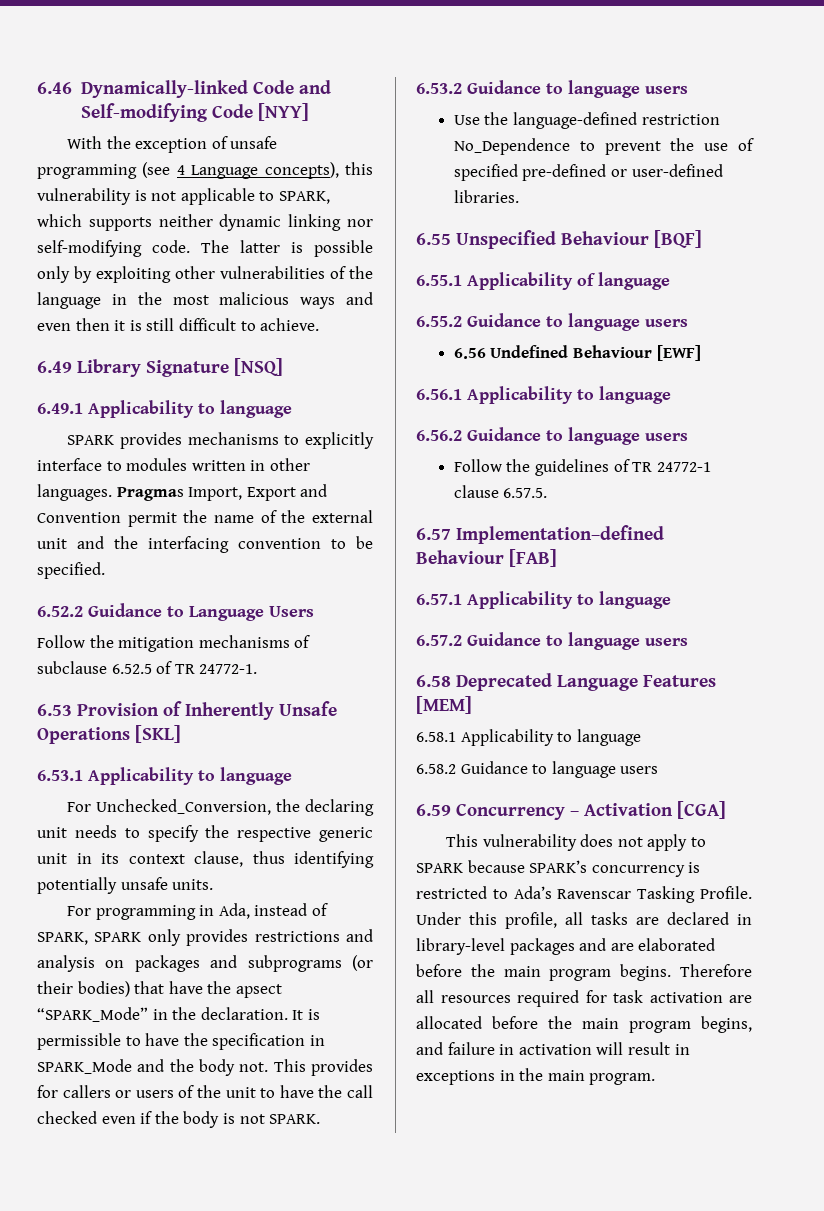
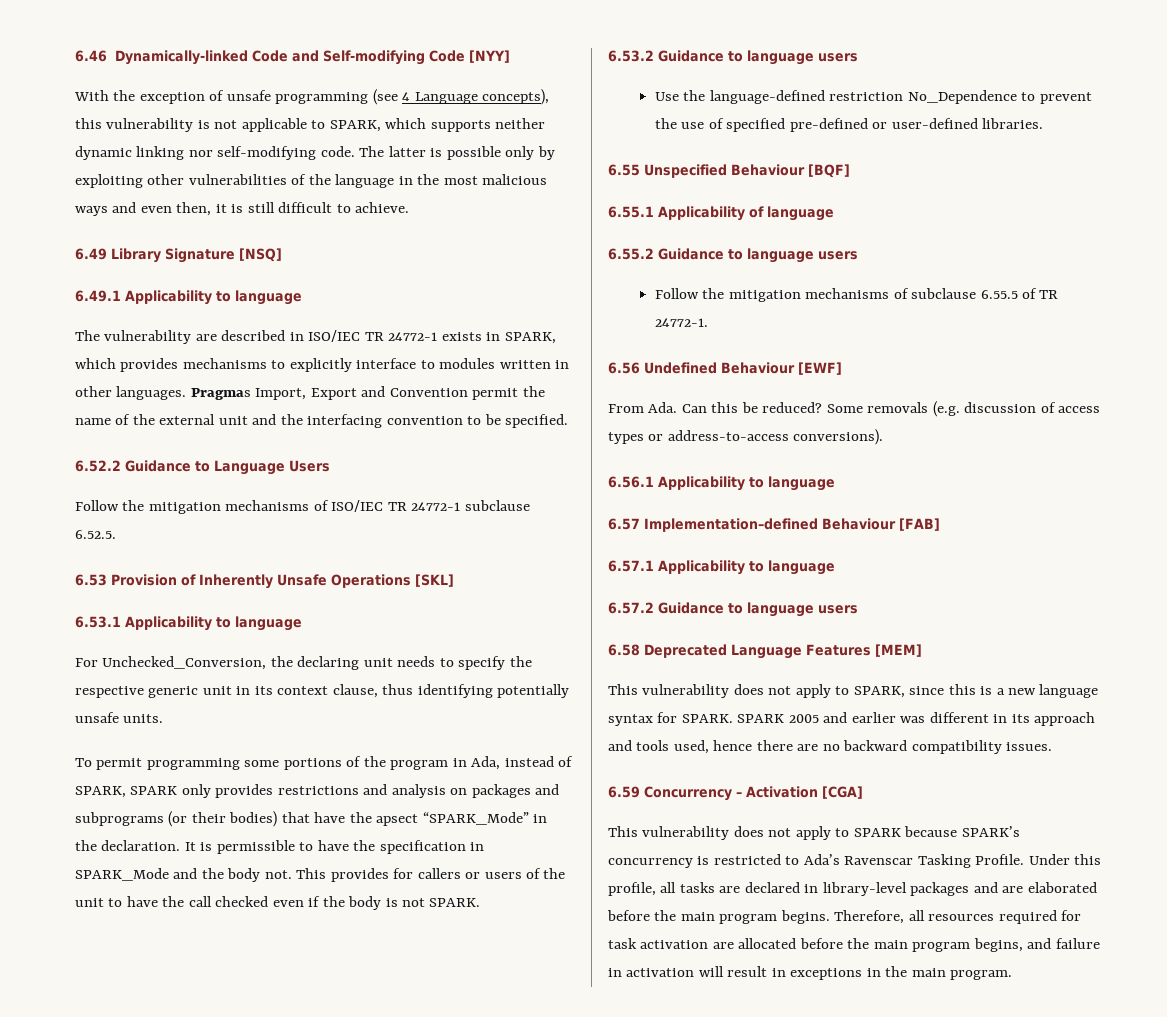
- The latter is possible only by exploiting other vulnerabilities of the language in the most malicious ways and even then it is still difficult to achieve.
+ The latter is possible only by exploiting other vulnerabilities of the language in the most malicious ways and even then, it is still difficult to achieve.
- SPARK provides mechanisms to explicitly interface to modules written in other languages.
+ The vulnerability are described in ISO/IEC TR 24772-1 exists in SPARK, which provides mechanisms to explicitly interface to modules written in other languages.
- Follow the mitigation mechanisms of subclause 6.52.5 of TR 24772-1.
+ Follow the mitigation mechanisms of ISO/IEC TR 24772-1 subclause 6.52.5.
- For programming in Ada, instead of SPARK, SPARK only provides restrictions and analysis on packages and subprograms (or their bodies) that have the apsect “SPARK_Mode” in the declaration.
+ To permit programming some portions of the program in Ada, instead of SPARK, SPARK only provides restrictions and analysis on packages and subprograms (or their bodies) that have the apsect “SPARK_Mode” in the declaration.
+ Follow the mitigation mechanisms of subclause 6.55.5 of TR 24772-1.
  6.56 Undefined Behaviour [EWF]
+ From Ada. Can this be reduced? Some removals (e.g. discussion of access types or address-to-access conversions).
  6.56.1 Applicability to language
- 6.56.2 Guidance to language users
- Follow the guidelines of TR 24772-1 clause 6.57.5.
- 6.58.1 Applicability to language
- 6.58.2 Guidance to language users
+ This vulnerability does not apply to SPARK, since this is a new language syntax for SPARK. SPARK 2005 and earlier was different in its approach and tools used, hence there are no backward compatibility issues.
- Therefore all resources required for task activation are allocated before the main program begins, and failure in activation will result in exceptions in the main program.
+ Therefore, all resources required for task activation are allocated before the main program begins, and failure in activation will result in exceptions in the main program.

